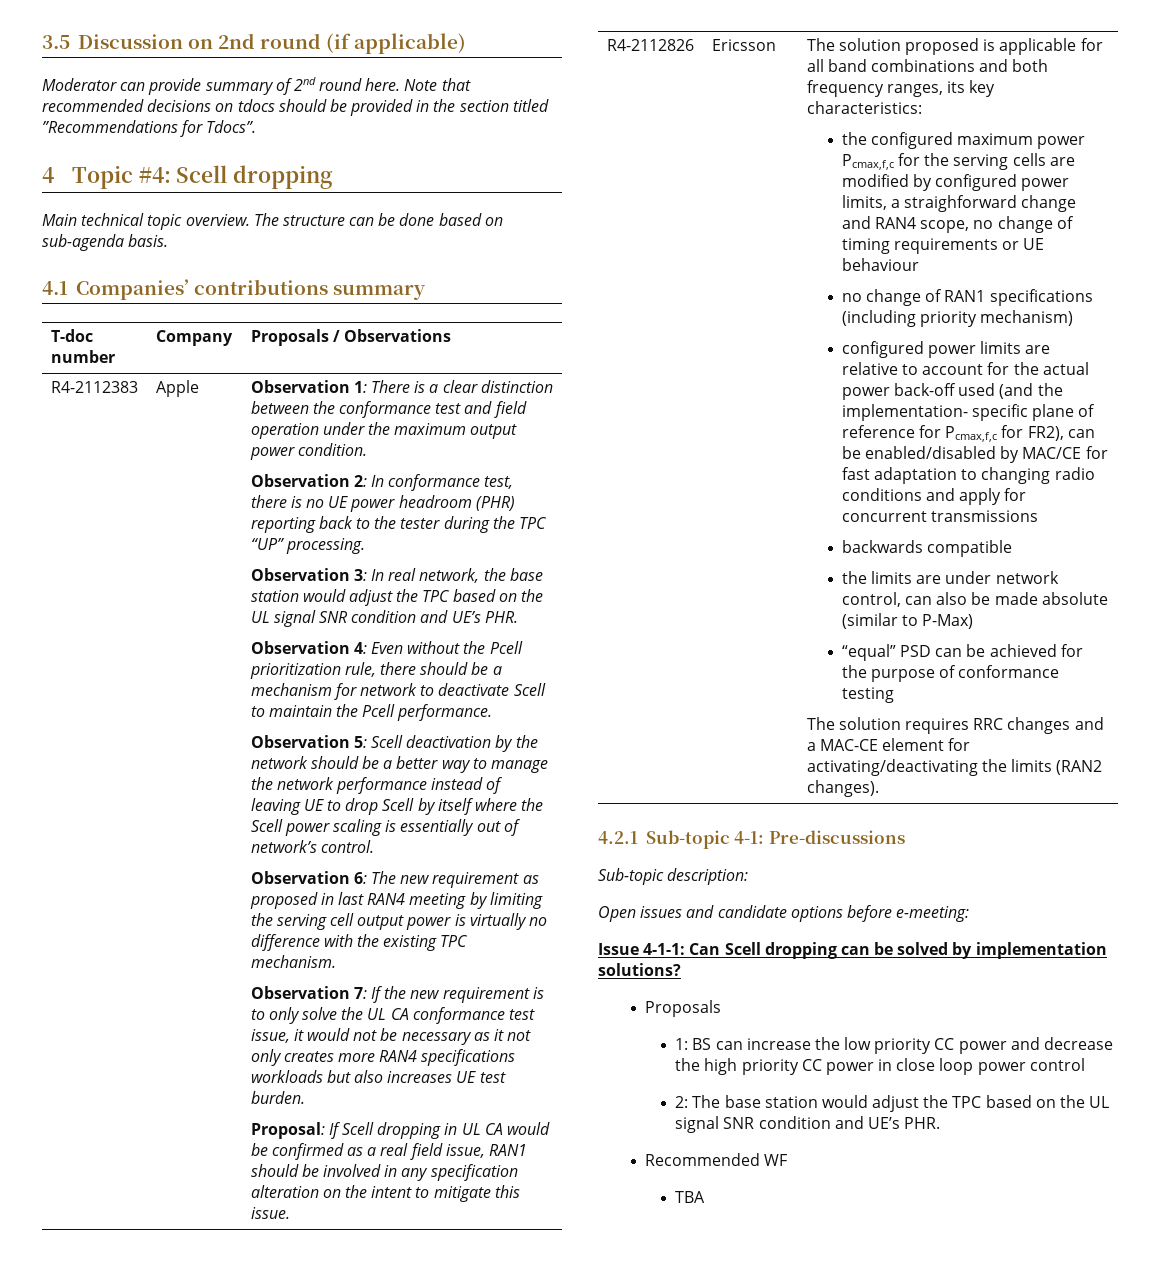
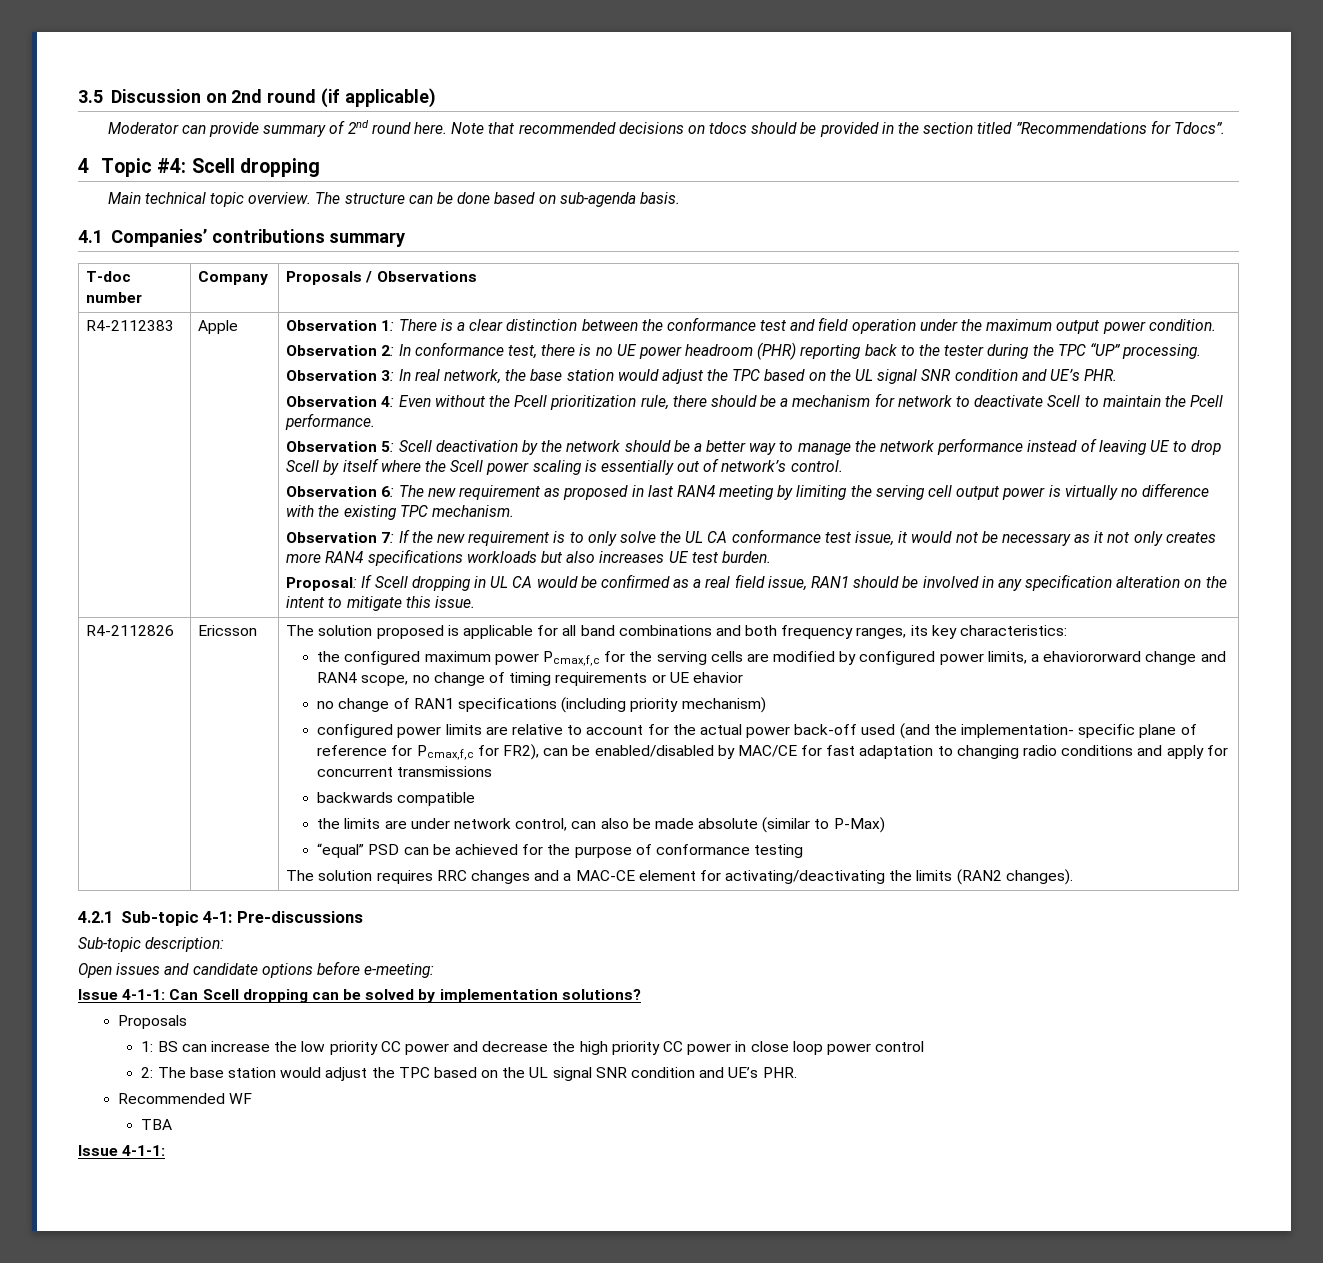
- the configured maximum power Pcmax,f,c for the serving cells are modified by configured power limits, a straighforward change and RAN4 scope, no change of timing requirements or UE behaviour
+ the configured maximum power Pcmax,f,c for the serving cells are modified by configured power limits, a ehaviororward change and RAN4 scope, no change of timing requirements or UE ehavior
  TBA
+ Issue 4-1-1:

